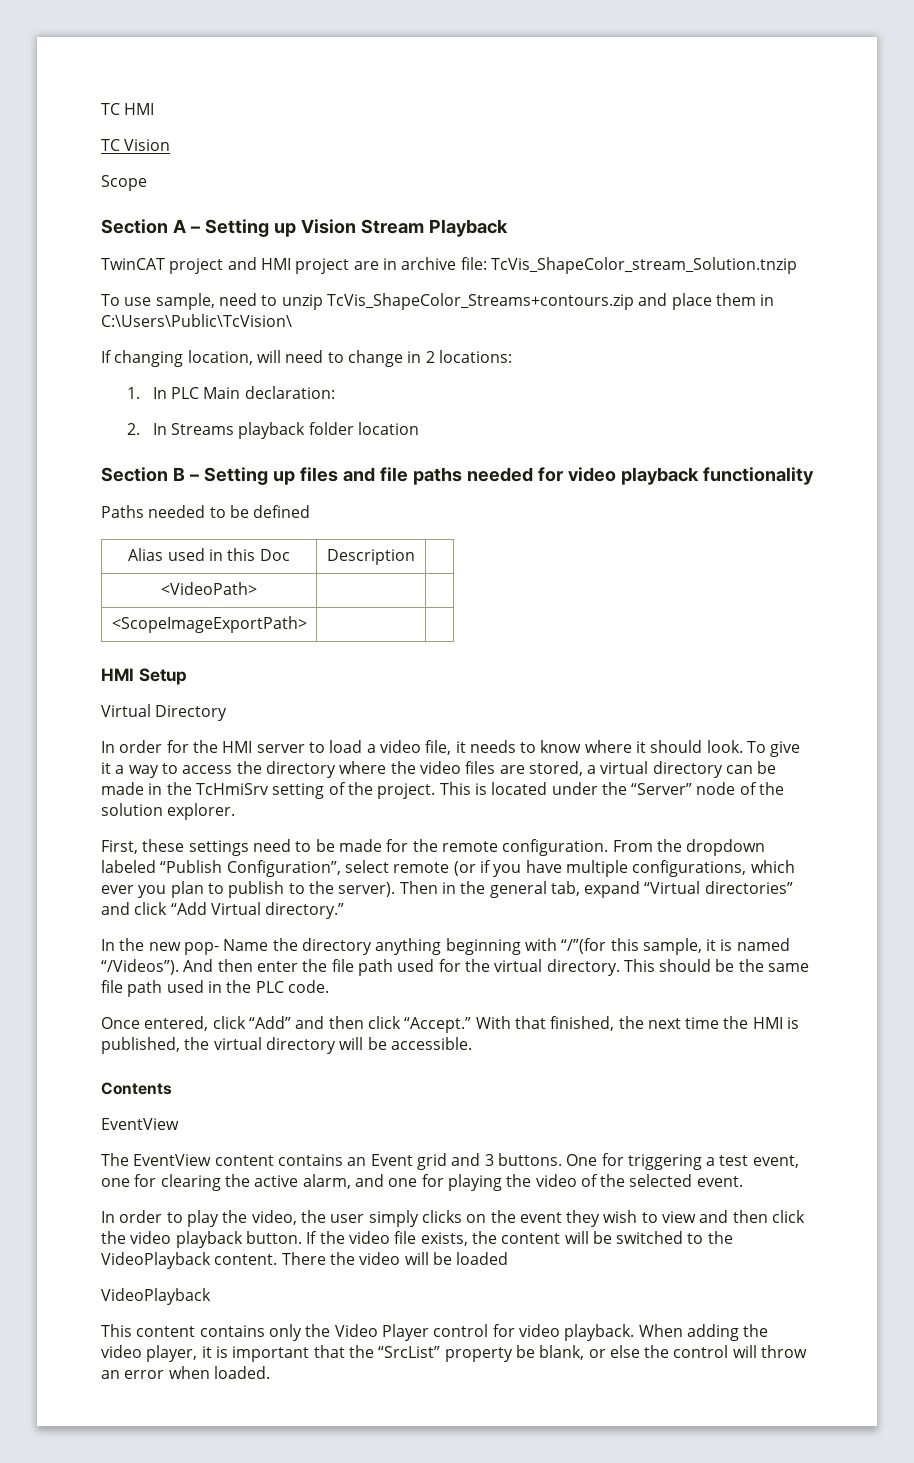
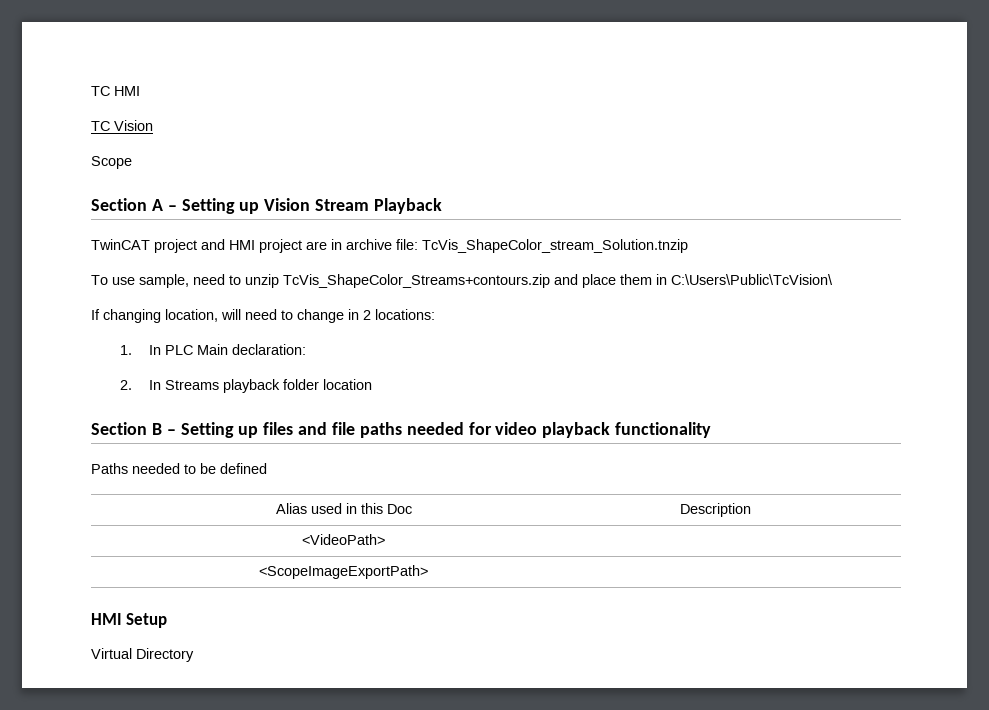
- In order for the HMI server to load a video file, it needs to know where it should look. To give it a way to access the directory where the video files are stored, a virtual directory can be made in the TcHmiSrv setting of the project. This is located under the “Server” node of the solution explorer.
- First, these settings need to be made for the remote configuration. From the dropdown labeled “Publish Configuration”, select remote (or if you have multiple configurations, which ever you plan to publish to the server). Then in the general tab, expand “Virtual directories” and click “Add Virtual directory.”
- In the new pop- Name the directory anything beginning with “/”(for this sample, it is named “/Videos”). And then enter the file path used for the virtual directory. This should be the same file path used in the PLC code.
- Once entered, click “Add” and then click “Accept.” With that finished, the next time the HMI is published, the virtual directory will be accessible.
- Contents
- EventView
- The EventView content contains an Event grid and 3 buttons. One for triggering a test event, one for clearing the active alarm, and one for playing the video of the selected event.
- In order to play the video, the user simply clicks on the event they wish to view and then click the video playback button. If the video file exists, the content will be switched to the VideoPlayback content. There the video will be loaded
- VideoPlayback
- This content contains only the Video Player control for video playback. When adding the video player, it is important that the “SrcList” property be blank, or else the control will throw an error when loaded.

